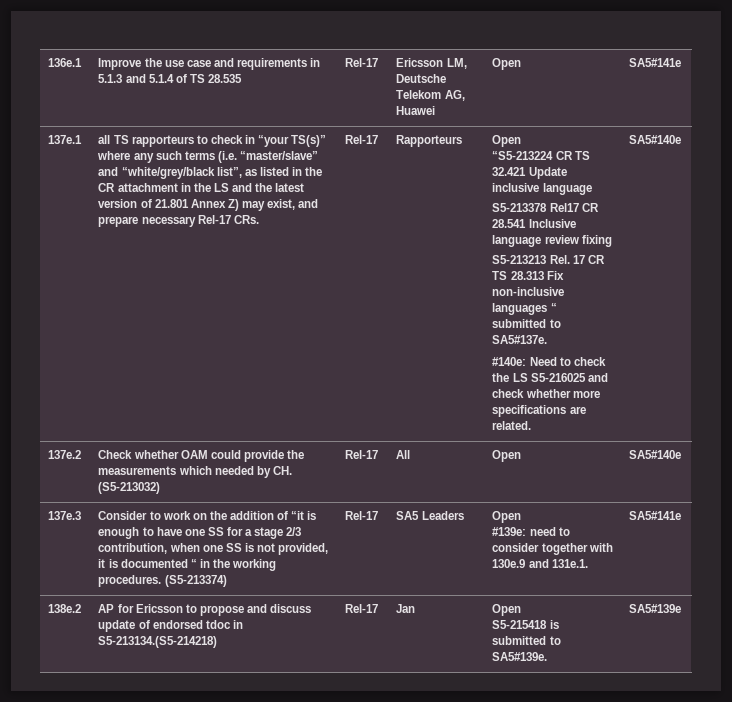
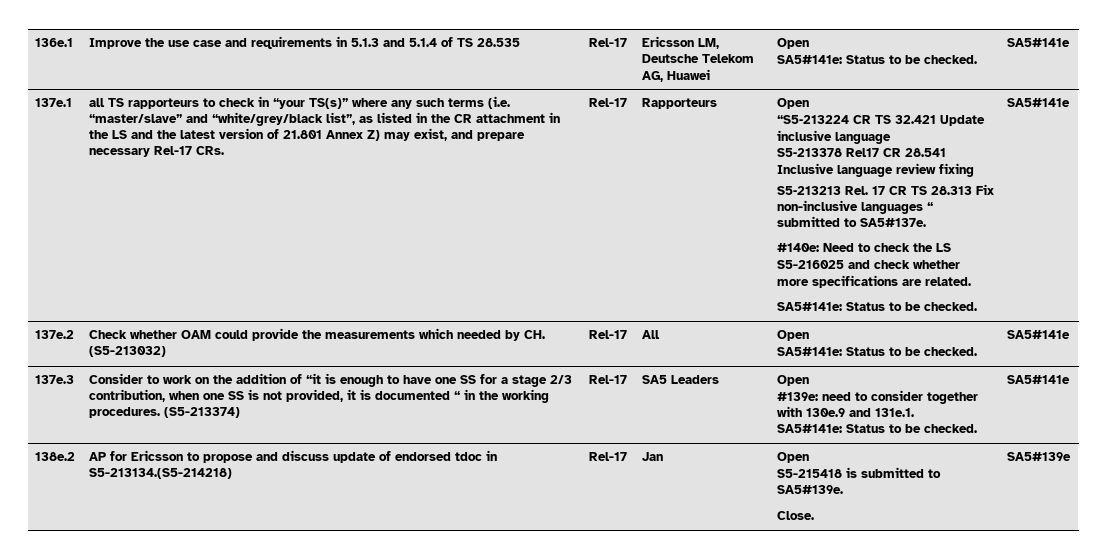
- 136e.1 | Improve the use case and requirements in 5.1.3 and 5.1.4 of TS 28.535 | Rel-17 | Ericsson LM, Deutsche Telekom AG, Huawei | Open | SA5#141e
+ 136e.1 | Improve the use case and requirements in 5.1.3 and 5.1.4 of TS 28.535 | Rel-17 | Ericsson LM, Deutsche Telekom AG, Huawei | Open
+ SA5#141e: Status to be checked. | SA5#141e
- #140e: Need to check the LS S5-216025 and check whether more specifications are related. | SA5#140e
+ #140e: Need to check the LS S5-216025 and check whether more specifications are related.
+ SA5#141e: Status to be checked. | SA5#141e
- 137e.2 | Check whether OAM could provide the measurements which needed by CH. (S5-213032) | Rel-17 | All | Open | SA5#140e
+ 137e.2 | Check whether OAM could provide the measurements which needed by CH. (S5-213032) | Rel-17 | All | Open
+ SA5#141e: Status to be checked. | SA5#141e
  #139e: need to consider together with 130e.9 and 131e.1.
+ SA5#141e: Status to be checked.
  138e.2 | AP for Ericsson to propose and discuss update of endorsed tdoc in S5-213134.(S5-214218) | Rel-17 | Jan | Open
- S5-215418 is submitted to SA5#139e. | SA5#139e
+ S5-215418 is submitted to SA5#139e.
+ Close. | SA5#139e

